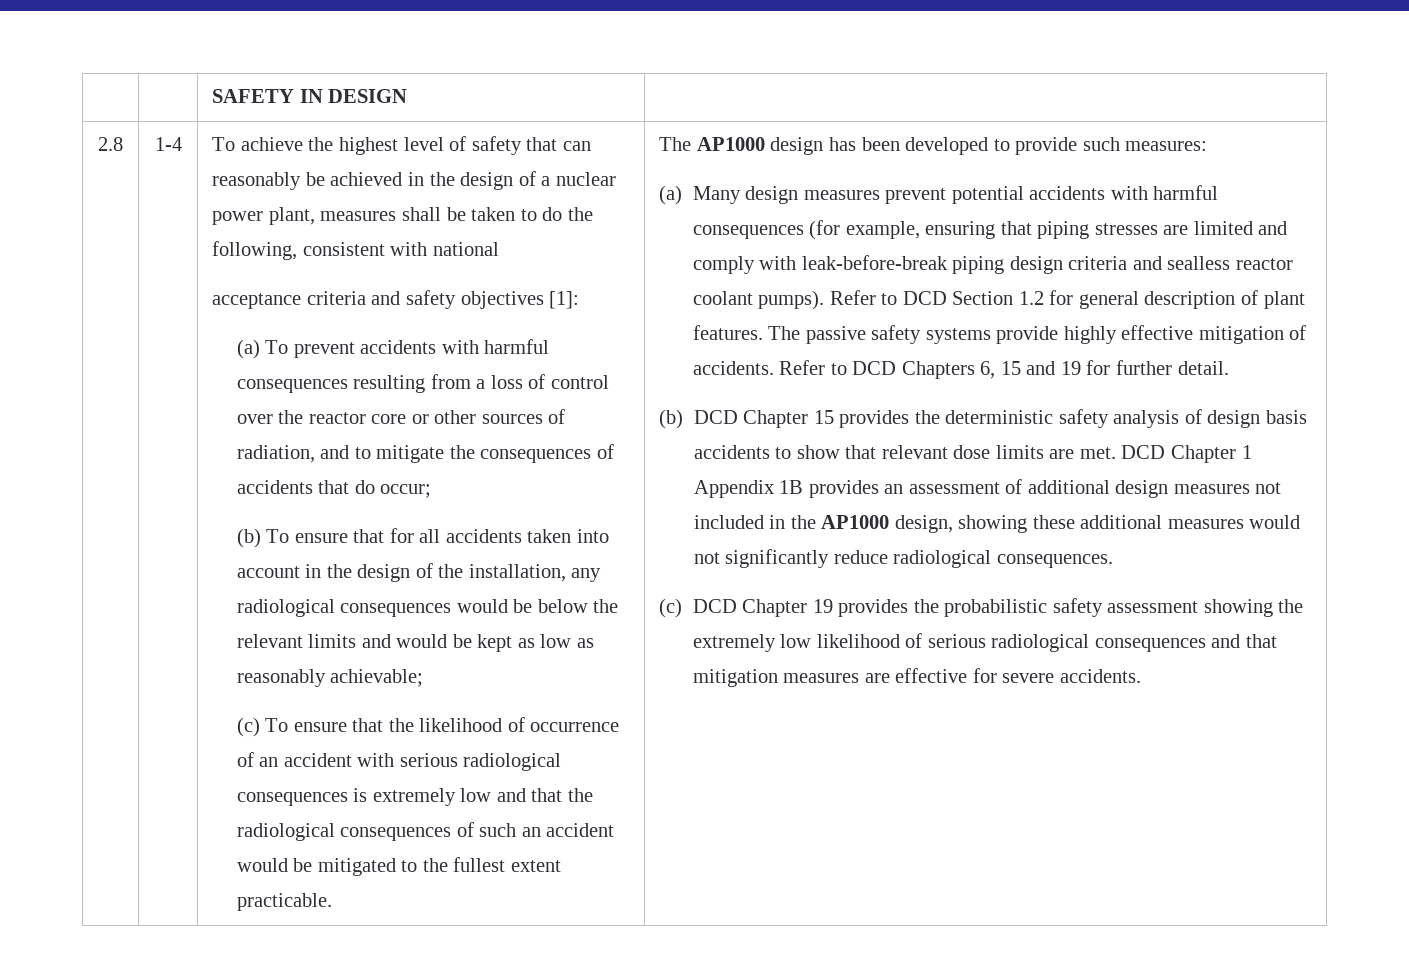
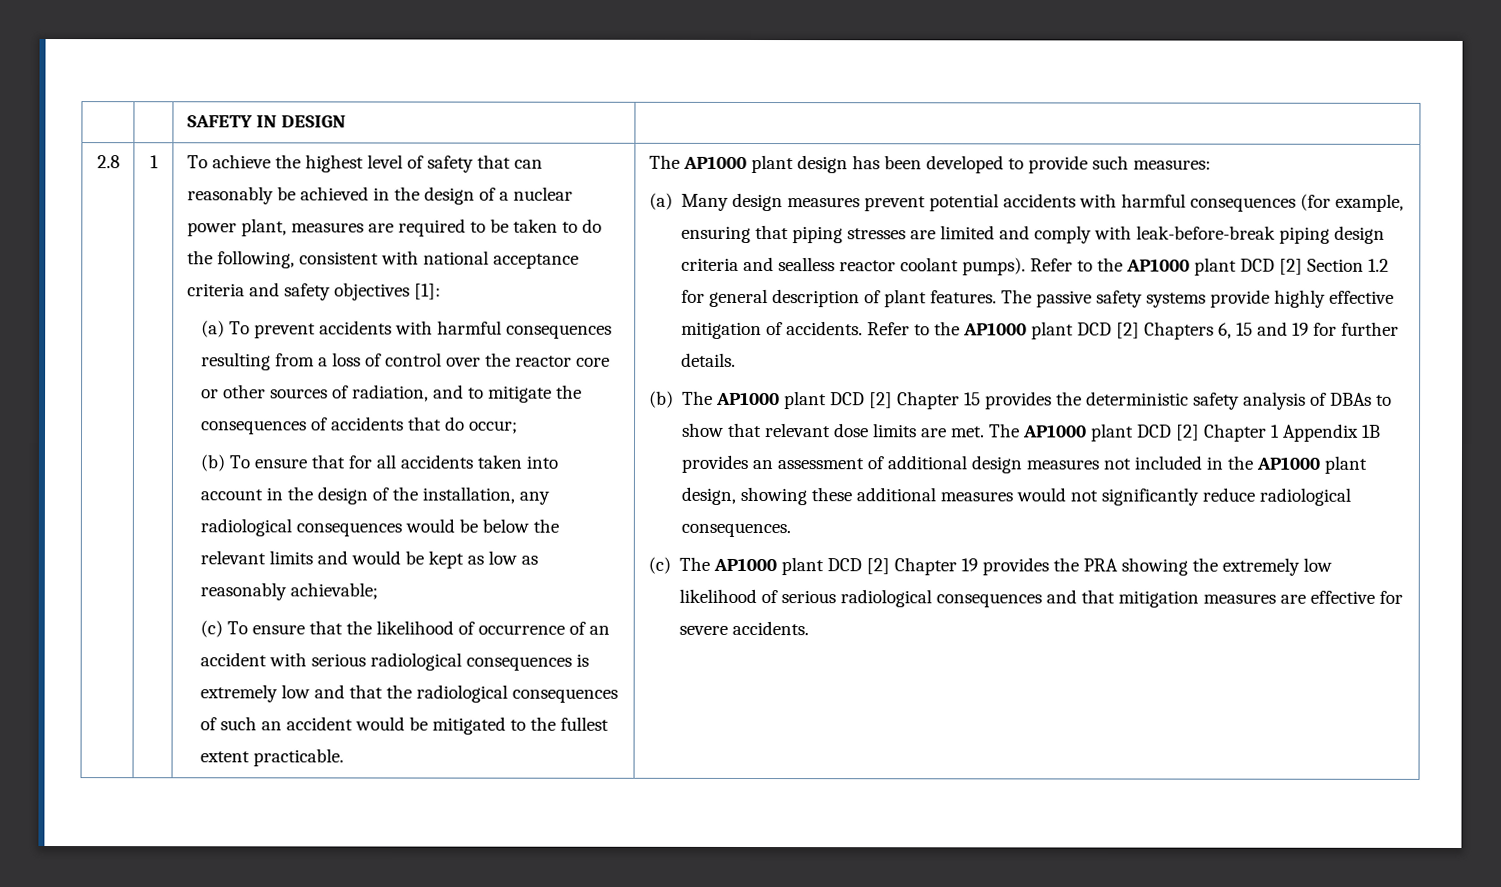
- 2.8 | 1-4
+ 2.8 | 1
- To achieve the highest level of safety that can reasonably be achieved in the design of a nuclear power plant, measures shall be taken to do the following, consistent with national
- acceptance criteria and safety objectives [1]:
+ To achieve the highest level of safety that can reasonably be achieved in the design of a nuclear power plant, measures are required to be taken to do the following, consistent with national acceptance criteria and safety objectives [1]:
- The AP1000 design has been developed to provide such measures:
+ The AP1000 plant design has been developed to provide such measures:
- Refer to DCD Section 1.2 for general description of plant features.
+ Refer to the AP1000 plant DCD [2] Section 1.2 for general description of plant features.
- Refer to DCD Chapters 6, 15 and 19 for further detail.
- (b) DCD Chapter 15 provides the deterministic safety analysis of design basis accidents to show that relevant dose limits are met.
+ Refer to the AP1000 plant DCD [2] Chapters 6, 15 and 19 for further details.
+ (b) The AP1000 plant DCD [2] Chapter 15 provides the deterministic safety analysis of DBAs to show that relevant dose limits are met.
- DCD Chapter 1 Appendix 1B provides an assessment of additional design measures not included in the AP1000 design, showing these additional measures would not significantly reduce radiological consequences.
+ The AP1000 plant DCD [2] Chapter 1 Appendix 1B provides an assessment of additional design measures not included in the AP1000 plant design, showing these additional measures would not significantly reduce radiological consequences.
- (c) DCD Chapter 19 provides the probabilistic safety assessment showing the extremely low likelihood of serious radiological consequences and that mitigation measures are effective for severe accidents.
+ (c) The AP1000 plant DCD [2] Chapter 19 provides the PRA showing the extremely low likelihood of serious radiological consequences and that mitigation measures are effective for severe accidents.

